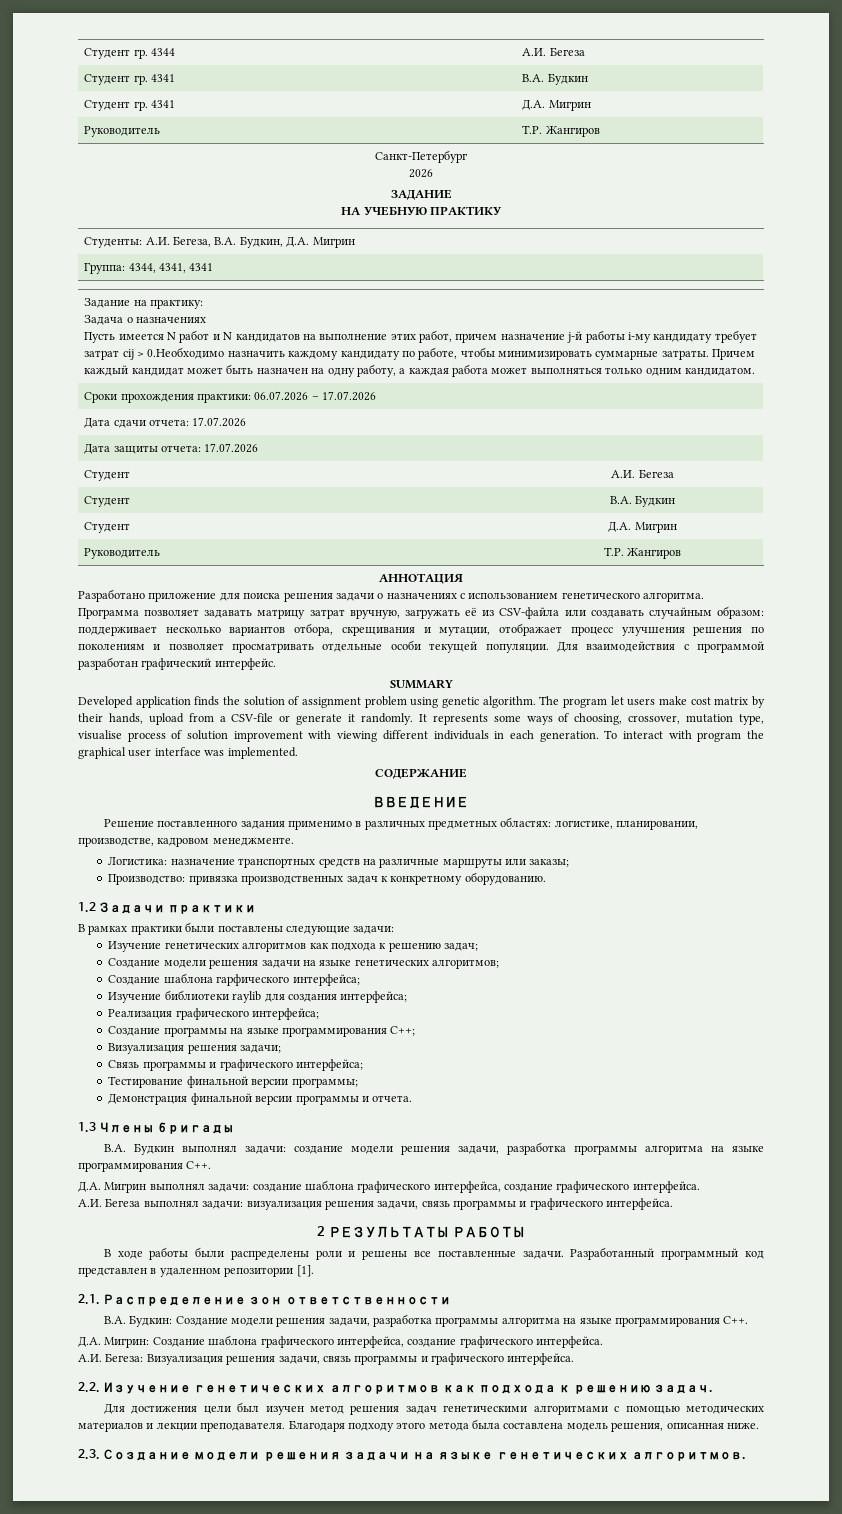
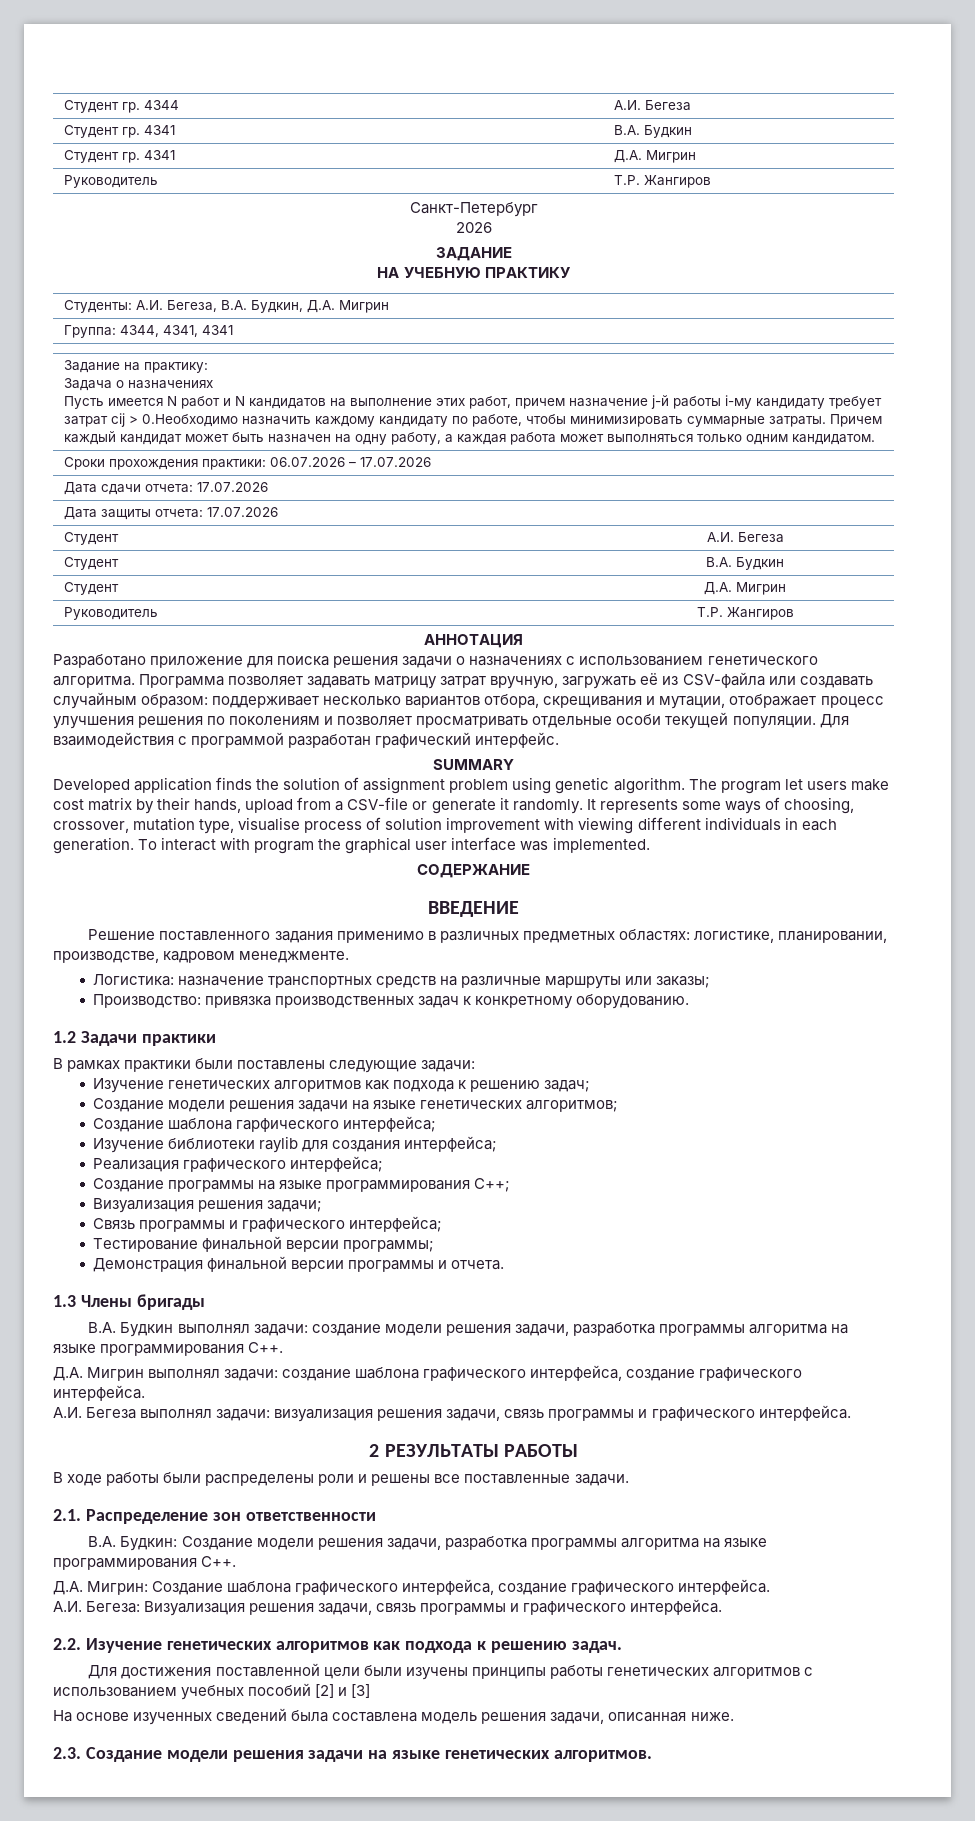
- Разработанный программный код представлен в удаленном репозитории [1].
- Для достижения цели был изучен метод решения задач генетическими алгоритмами с помощью методических материалов и лекции преподавателя. Благодаря подходу этого метода была составлена модель решения, описанная ниже.
+ Для достижения поставленной цели были изучены принципы работы генетических алгоритмов с использованием учебных пособий [2] и [3]
+ На основе изученных сведений была составлена модель решения задачи, описанная ниже.

